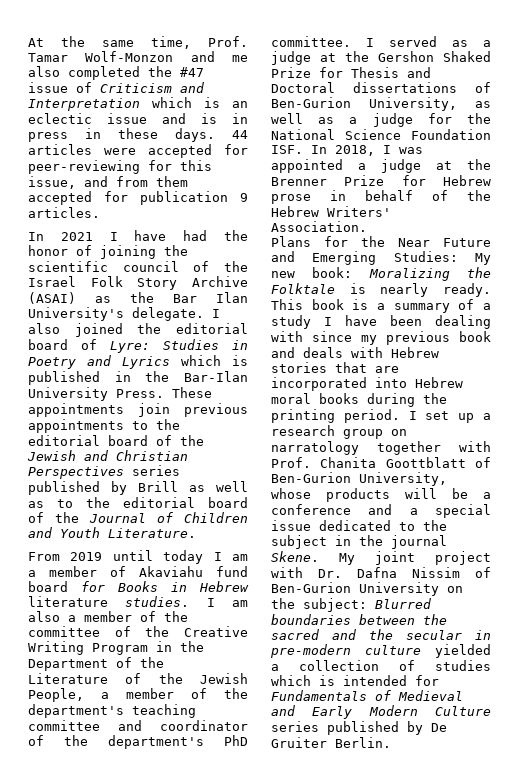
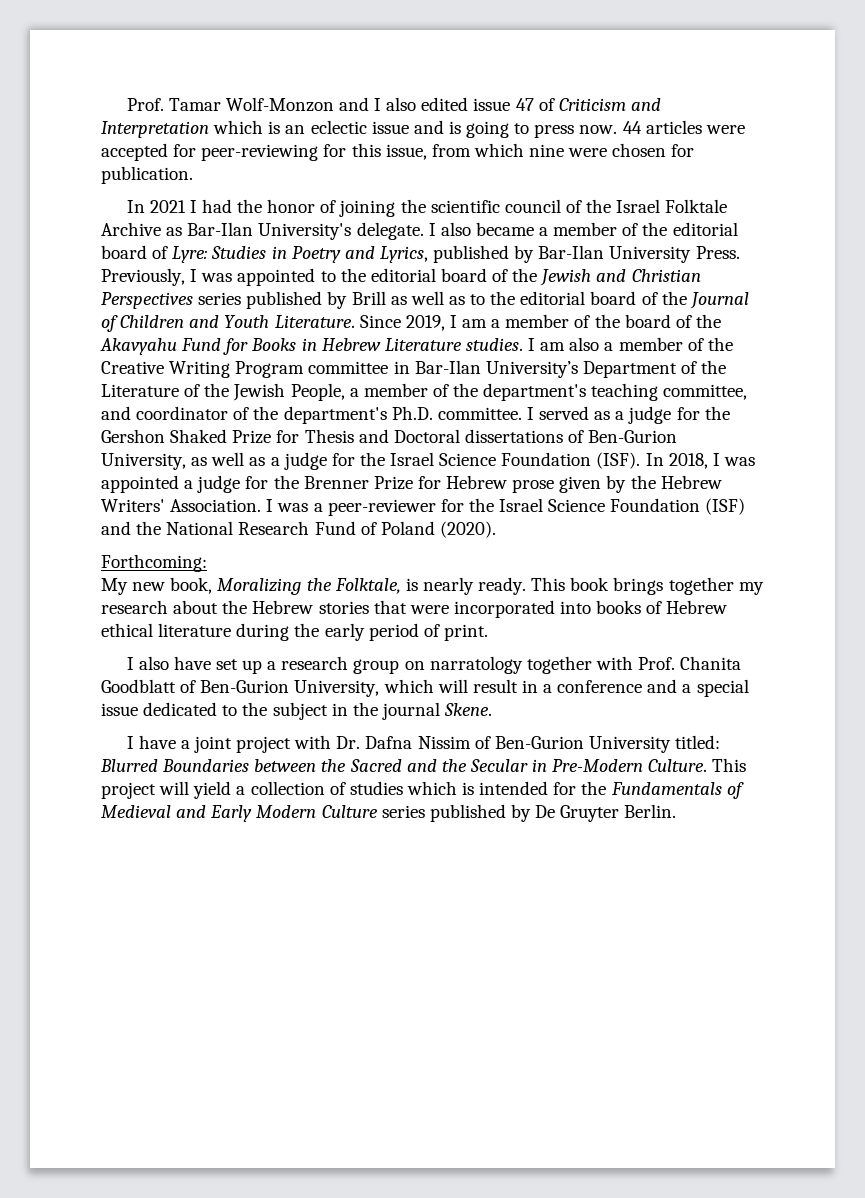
- At the same time, Prof. Tamar Wolf-Monzon and me also completed the #47 issue of Criticism and Interpretation which is an eclectic issue and is in press in these days.
+ Prof. Tamar Wolf-Monzon and I also edited issue 47 of Criticism and Interpretation which is an eclectic issue and is going to press now.
- 44 articles were accepted for peer-reviewing for this issue, and from them accepted for publication 9 articles.
+ 44 articles were accepted for peer-reviewing for this issue, from which nine were chosen for publication.
- In 2021 I have had the honor of joining the scientific council of the Israel Folk Story Archive (ASAI) as the Bar Ilan University's delegate. I also joined the editorial board of Lyre:
+ In 2021 I had the honor of joining the scientific council of the Israel Folktale Archive as Bar-Ilan University's delegate. I also became a member of the editorial board of Lyre:
- Studies in Poetry and Lyrics which is published in the Bar-Ilan University Press. These appointments join previous appointments to the editorial board of the Jewish and Christian Perspectives series published by Brill as well as to the editorial board of the Journal of Children and Youth Literature.
- From 2019 until today I am a member of Akaviahu fund board for Books in Hebrew literature studies.
+ Studies in Poetry and Lyrics, published by Bar-Ilan University Press. Previously, I was appointed to the editorial board of the Jewish and Christian Perspectives series published by Brill as well as to the editorial board of the Journal of Children and Youth Literature. Since 2019, I am a member of the board of the Akavyahu Fund for Books in Hebrew Literature studies.
- I am also a member of the committee of the Creative Writing Program in the Department of the Literature of the Jewish People, a member of the department's teaching committee and coordinator of the department's PhD committee.
+ I am also a member of the Creative Writing Program committee in Bar-Ilan University’s Department of the Literature of the Jewish People, a member of the department's teaching committee, and coordinator of the department's Ph.D. committee.
- I served as a judge at the Gershon Shaked Prize for Thesis and Doctoral dissertations of Ben-Gurion University, as well as a judge for the National Science Foundation ISF. In 2018, I was appointed a judge at the Brenner Prize for Hebrew prose in behalf of the Hebrew Writers' Association.
- Plans for the Near Future and Emerging Studies: My new book: Moralizing the Folktale is nearly ready.
+ I served as a judge for the Gershon Shaked Prize for Thesis and Doctoral dissertations of Ben-Gurion University, as well as a judge for the Israel Science Foundation (ISF). In 2018, I was appointed a judge for the Brenner Prize for Hebrew prose given by the Hebrew Writers' Association. I was a peer-reviewer for the Israel Science Foundation (ISF) and the National Research Fund of Poland (2020).
+ Forthcoming:
+ My new book, Moralizing the Folktale, is nearly ready.
- This book is a summary of a study I have been dealing with since my previous book and deals with Hebrew stories that are incorporated into Hebrew moral books during the printing period. I set up a research group on narratology together with Prof. Chanita Goottblatt of Ben-Gurion University, whose products will be a conference and a special issue dedicated to the subject in the journal Skene. My joint project with Dr. Dafna Nissim of Ben-Gurion University on the subject: Blurred boundaries between the sacred and the secular in pre-modern culture yielded a collection of studies which is intended for Fundamentals of Medieval and Early Modern Culture series published by De Gruiter Berlin.
+ This book brings together my research about the Hebrew stories that were incorporated into books of Hebrew ethical literature during the early period of print.
+ I also have set up a research group on narratology together with Prof. Chanita Goodblatt of Ben-Gurion University, which will result in a conference and a special issue dedicated to the subject in the journal Skene.
+ I have a joint project with Dr. Dafna Nissim of Ben-Gurion University titled: Blurred Boundaries between the Sacred and the Secular in Pre-Modern Culture. This project will yield a collection of studies which is intended for the Fundamentals of Medieval and Early Modern Culture series published by De Gruyter Berlin.

